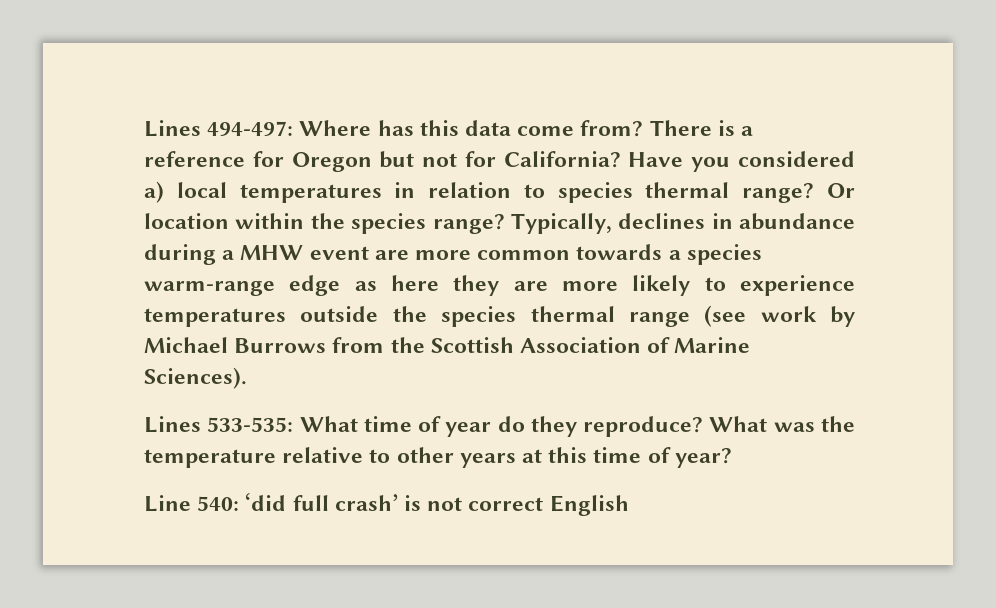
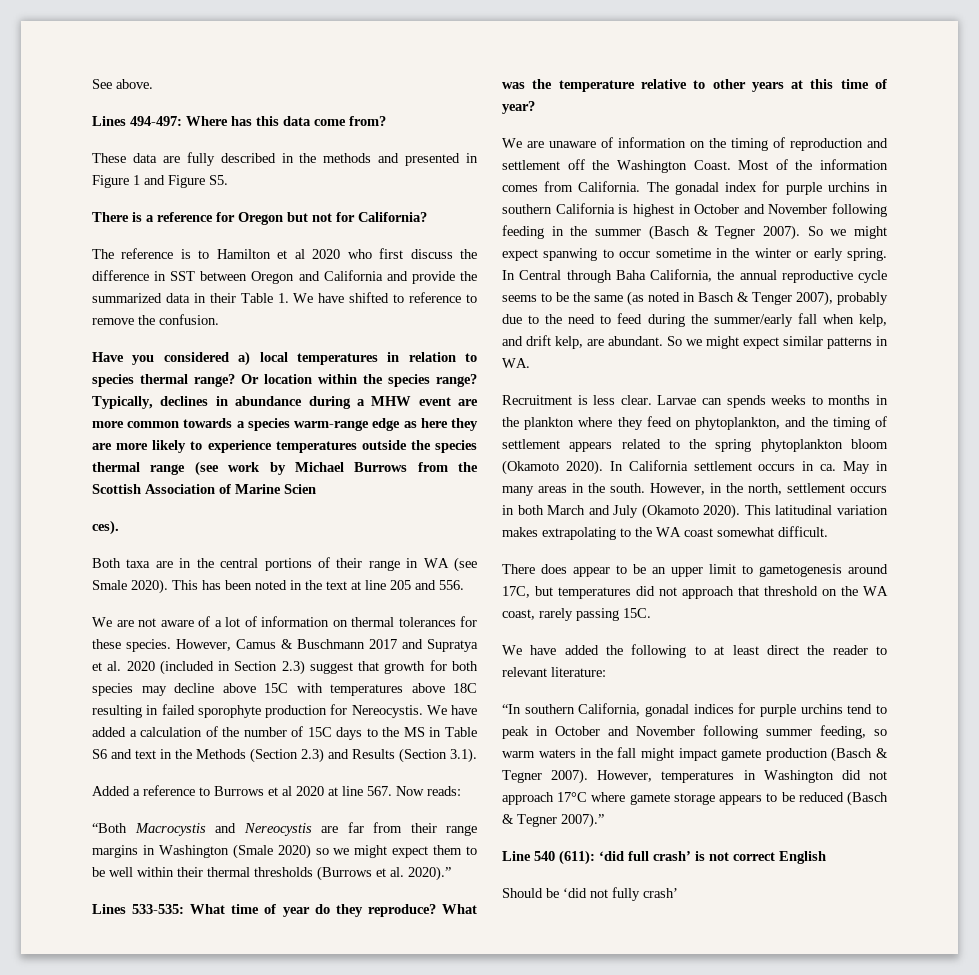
+ See above.
- Lines 494-497: Where has this data come from? There is a reference for Oregon but not for California? Have you considered a) local temperatures in relation to species thermal range?
+ Lines 494-497: Where has this data come from?
+ These data are fully described in the methods and presented in Figure 1 and Figure S5.
+ There is a reference for Oregon but not for California?
+ The reference is to Hamilton et al 2020 who first discuss the difference in SST between Oregon and California and provide the summarized data in their Table 1. We have shifted to reference to remove the confusion.
+ Have you considered a) local temperatures in relation to species thermal range?
- Typically, declines in abundance during a MHW event are more common towards a species warm-range edge as here they are more likely to experience temperatures outside the species thermal range (see work by Michael Burrows from the Scottish Association of Marine Sciences).
+ Typically, declines in abundance during a MHW event are more common towards a species warm-range edge as here they are more likely to experience temperatures outside the species thermal range (see work by Michael Burrows from the Scottish Association of Marine Scien
+ ces).
+ Both taxa are in the central portions of their range in WA (see Smale 2020). This has been noted in the text at line 205 and 556.
+ We are not aware of a lot of information on thermal tolerances for these species. However, Camus & Buschmann 2017 and Supratya et al. 2020 (included in Section 2.3) suggest that growth for both species may decline above 15C with temperatures above 18C resulting in failed sporophyte production for Nereocystis. We have added a calculation of the number of 15C days to the MS in Table S6 and text in the Methods (Section 2.3) and Results (Section 3.1).
+ Added a reference to Burrows et al 2020 at line 567. Now reads:
+ “Both Macrocystis and Nereocystis are far from their range margins in Washington (Smale 2020) so we might expect them to be well within their thermal thresholds (Burrows et al. 2020).”
+ We are unaware of information on the timing of reproduction and settlement off the Washington Coast. Most of the information comes from California. The gonadal index for purple urchins in southern California is highest in October and November following feeding in the summer (Basch & Tegner 2007). So we might expect spanwing to occur sometime in the winter or early spring. In Central through Baha California, the annual reproductive cycle seems to be the same (as noted in Basch & Tenger 2007), probably due to the need to feed during the summer/early fall when kelp, and drift kelp, are abundant. So we might expect similar patterns in WA.
+ Recruitment is less clear. Larvae can spends weeks to months in the plankton where they feed on phytoplankton, and the timing of settlement appears related to the spring phytoplankton bloom (Okamoto 2020). In California settlement occurs in ca. May in many areas in the south. However, in the north, settlement occurs in both March and July (Okamoto 2020). This latitudinal variation makes extrapolating to the WA coast somewhat difficult.
+ There does appear to be an upper limit to gametogenesis around 17C, but temperatures did not approach that threshold on the WA coast, rarely passing 15C.
+ We have added the following to at least direct the reader to relevant literature:
+ “In southern California, gonadal indices for purple urchins tend to peak in October and November following summer feeding, so warm waters in the fall might impact gamete production (Basch & Tegner 2007). However, temperatures in Washington did not approach 17°C where gamete storage appears to be reduced (Basch & Tegner 2007).”
- Line 540: ‘did full crash’ is not correct English
+ Line 540 (611): ‘did full crash’ is not correct English
+ Should be ‘did not fully crash’

